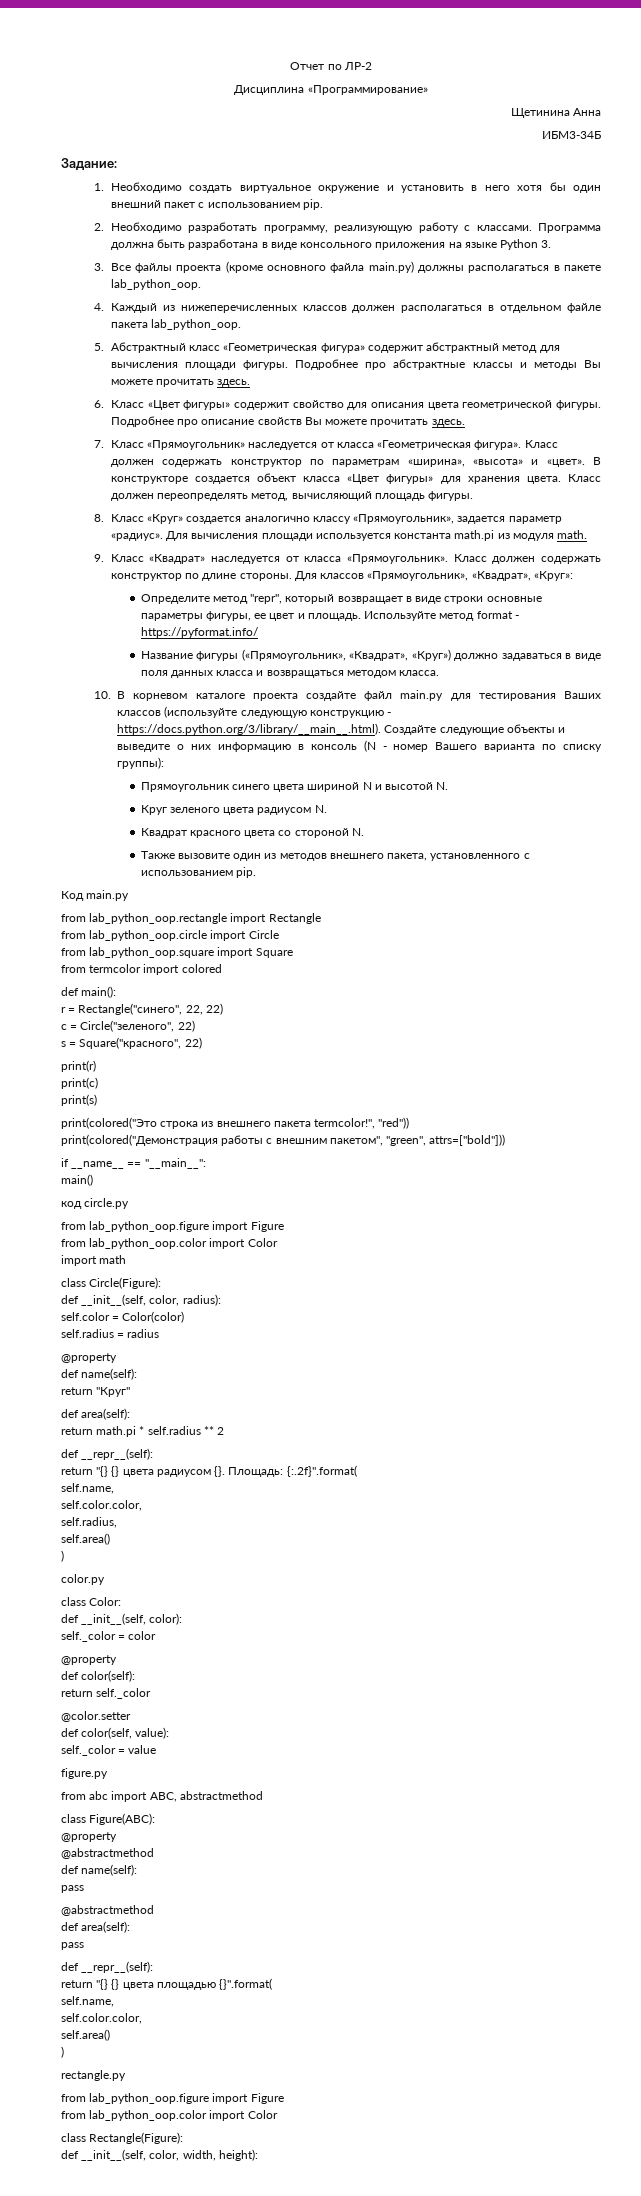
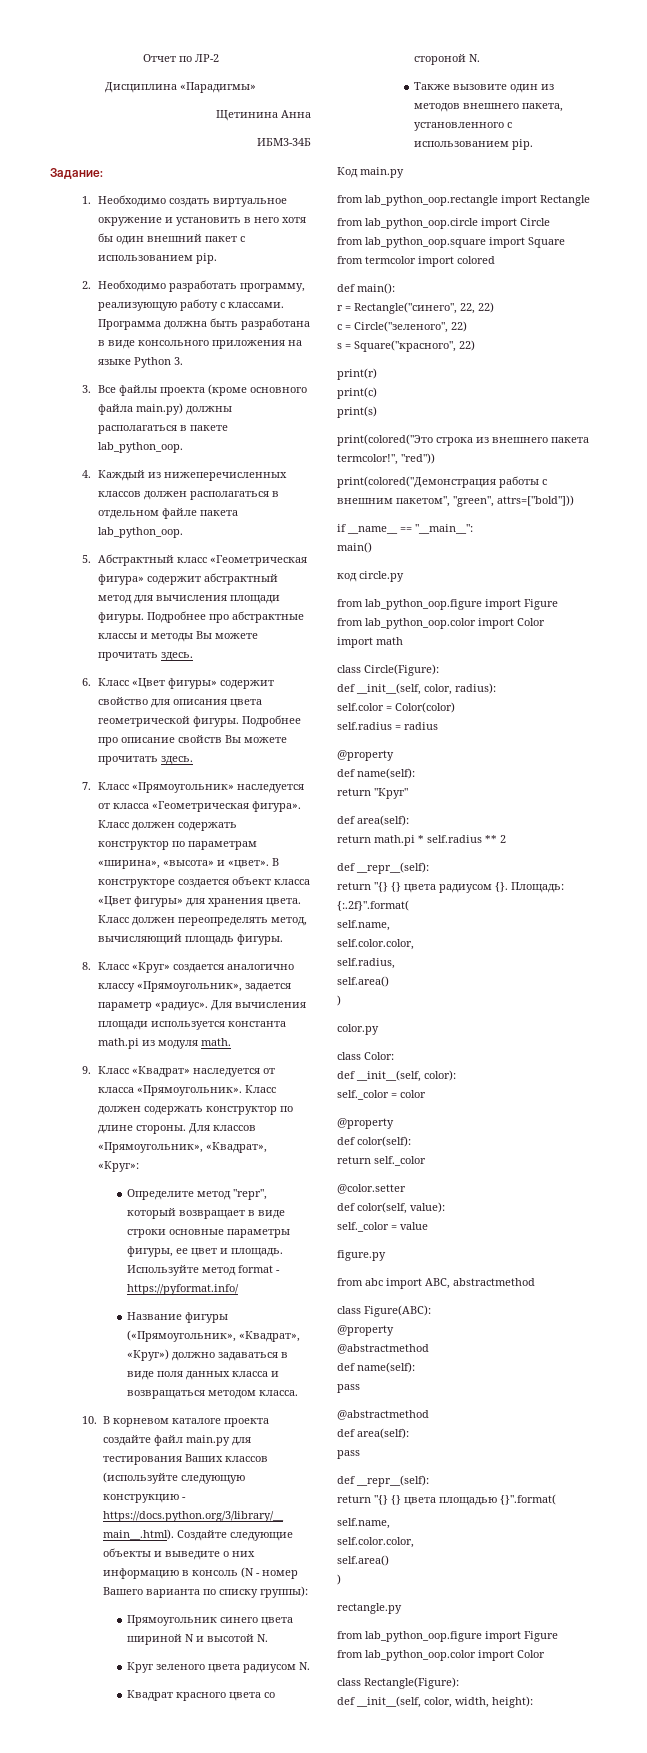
- Дисциплина «Программирование»
+ Дисциплина «Парадигмы»

